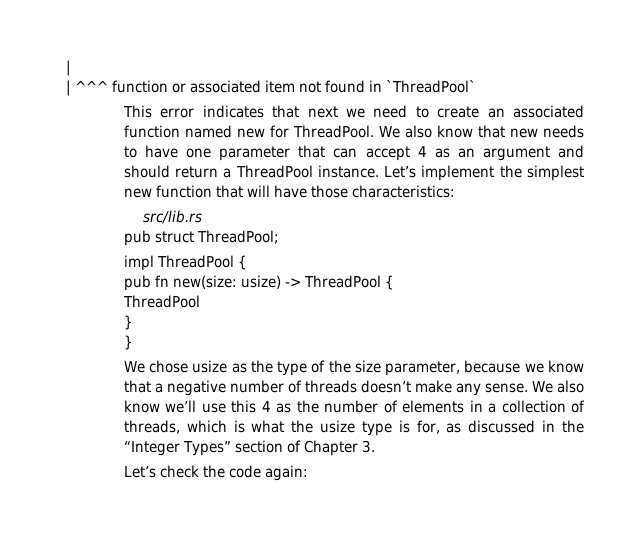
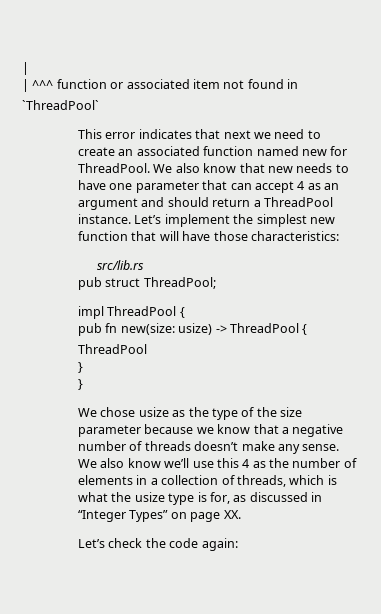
- | ^^^ function or associated item not found in `ThreadPool`
+ | ^^^ function or associated item not found in
+ `ThreadPool`
- We chose usize as the type of the size parameter, because we know that a negative number of threads doesn’t make any sense.
+ We chose usize as the type of the size parameter because we know that a negative number of threads doesn’t make any sense.
- We also know we’ll use this 4 as the number of elements in a collection of threads, which is what the usize type is for, as discussed in the “Integer Types” section of Chapter 3.
+ We also know we’ll use this 4 as the number of elements in a collection of threads, which is what the usize type is for, as discussed in “Integer Types” on page XX.

